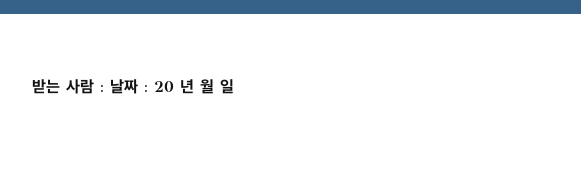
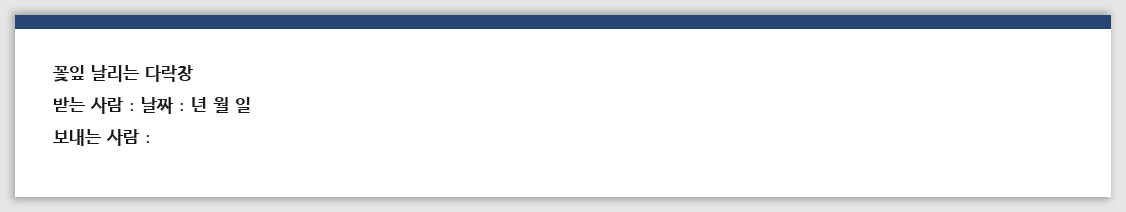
+ 꽃잎 날리는 다락창
- 받는 사람 : 날짜 : 20 년 월 일
+ 받는 사람 : 날짜 : 년 월 일
+ 보내는 사람 :

